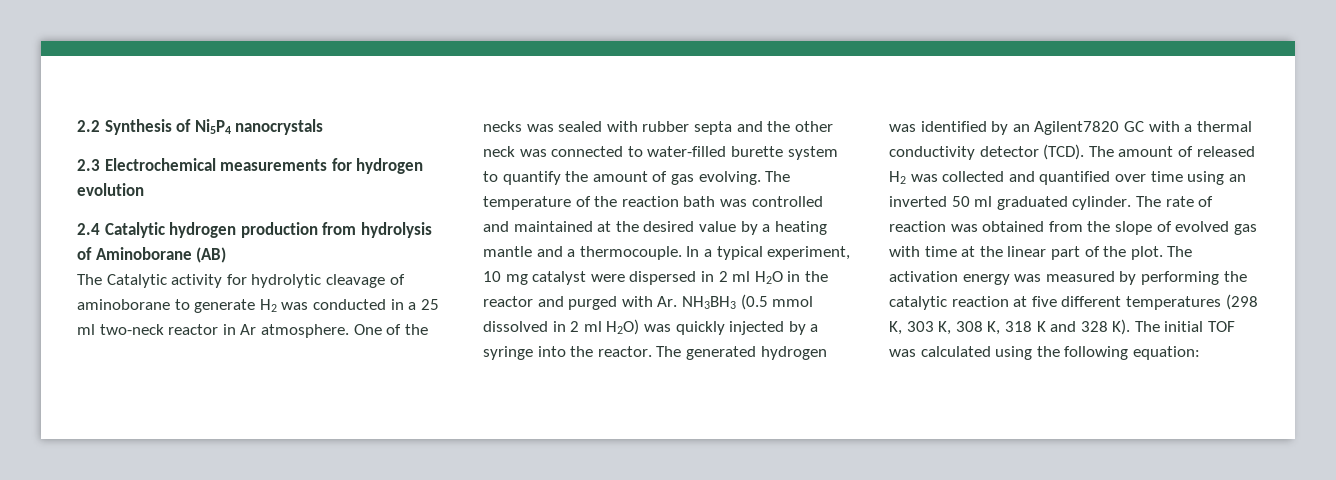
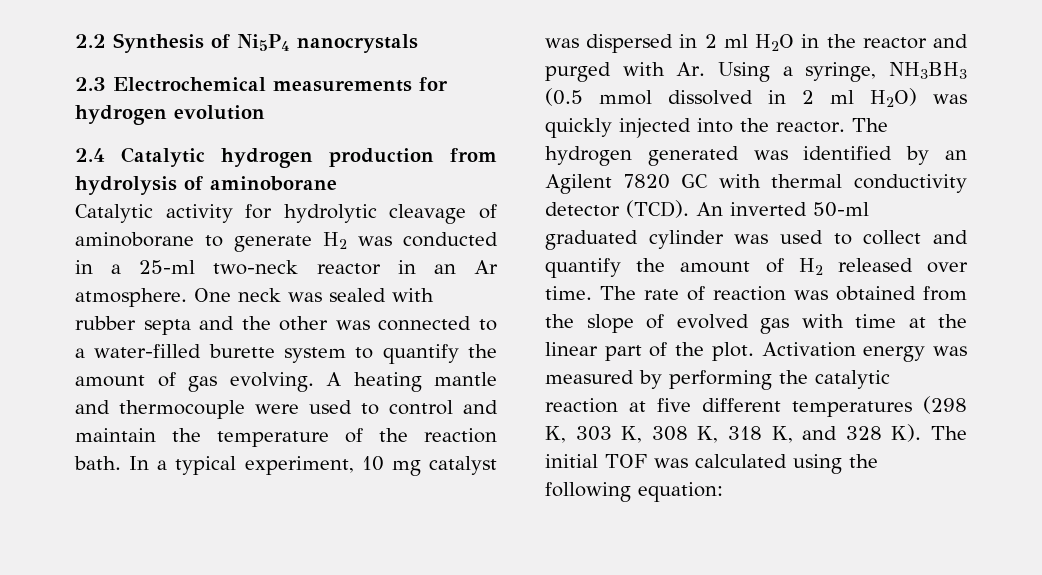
- 2.4 Catalytic hydrogen production from hydrolysis of Aminoborane (AB)
- The Catalytic activity for hydrolytic cleavage of aminoborane to generate H2 was conducted in a 25 ml two-neck reactor in Ar atmosphere.
+ 2.4 Catalytic hydrogen production from hydrolysis of aminoborane
+ Catalytic activity for hydrolytic cleavage of aminoborane to generate H2 was conducted in a 25-ml two-neck reactor in an Ar atmosphere.
- One of the necks was sealed with rubber septa and the other neck was connected to water-filled burette system to quantify the amount of gas evolving.
+ One neck was sealed with rubber septa and the other was connected to a water-filled burette system to quantify the amount of gas evolving.
- The temperature of the reaction bath was controlled and maintained at the desired value by a heating mantle and a thermocouple.
+ A heating mantle and thermocouple were used to control and maintain the temperature of the reaction bath.
- In a typical experiment, 10 mg catalyst were dispersed in 2 ml H2O in the reactor and purged with Ar. NH3BH3 (0.5 mmol dissolved in 2 ml H2O) was quickly injected by a syringe into the reactor.
+ In a typical experiment, 10 mg catalyst was dispersed in 2 ml H2O in the reactor and purged with Ar. Using a syringe, NH3BH3 (0.5 mmol dissolved in 2 ml H2O) was quickly injected into the reactor.
- The generated hydrogen was identified by an Agilent7820 GC with a thermal conductivity detector (TCD).
+ The hydrogen generated was identified by an Agilent 7820 GC with thermal conductivity detector (TCD).
- The amount of released H2 was collected and quantified over time using an inverted 50 ml graduated cylinder.
+ An inverted 50-ml graduated cylinder was used to collect and quantify the amount of H2 released over time.
- The activation energy was measured by performing the catalytic reaction at five different temperatures (298 K, 303 K, 308 K, 318 K and 328 K). The initial TOF was calculated using the following equation:
+ Activation energy was measured by performing the catalytic reaction at five different temperatures (298 K, 303 K, 308 K, 318 K, and 328 K). The initial TOF was calculated using the following equation:

